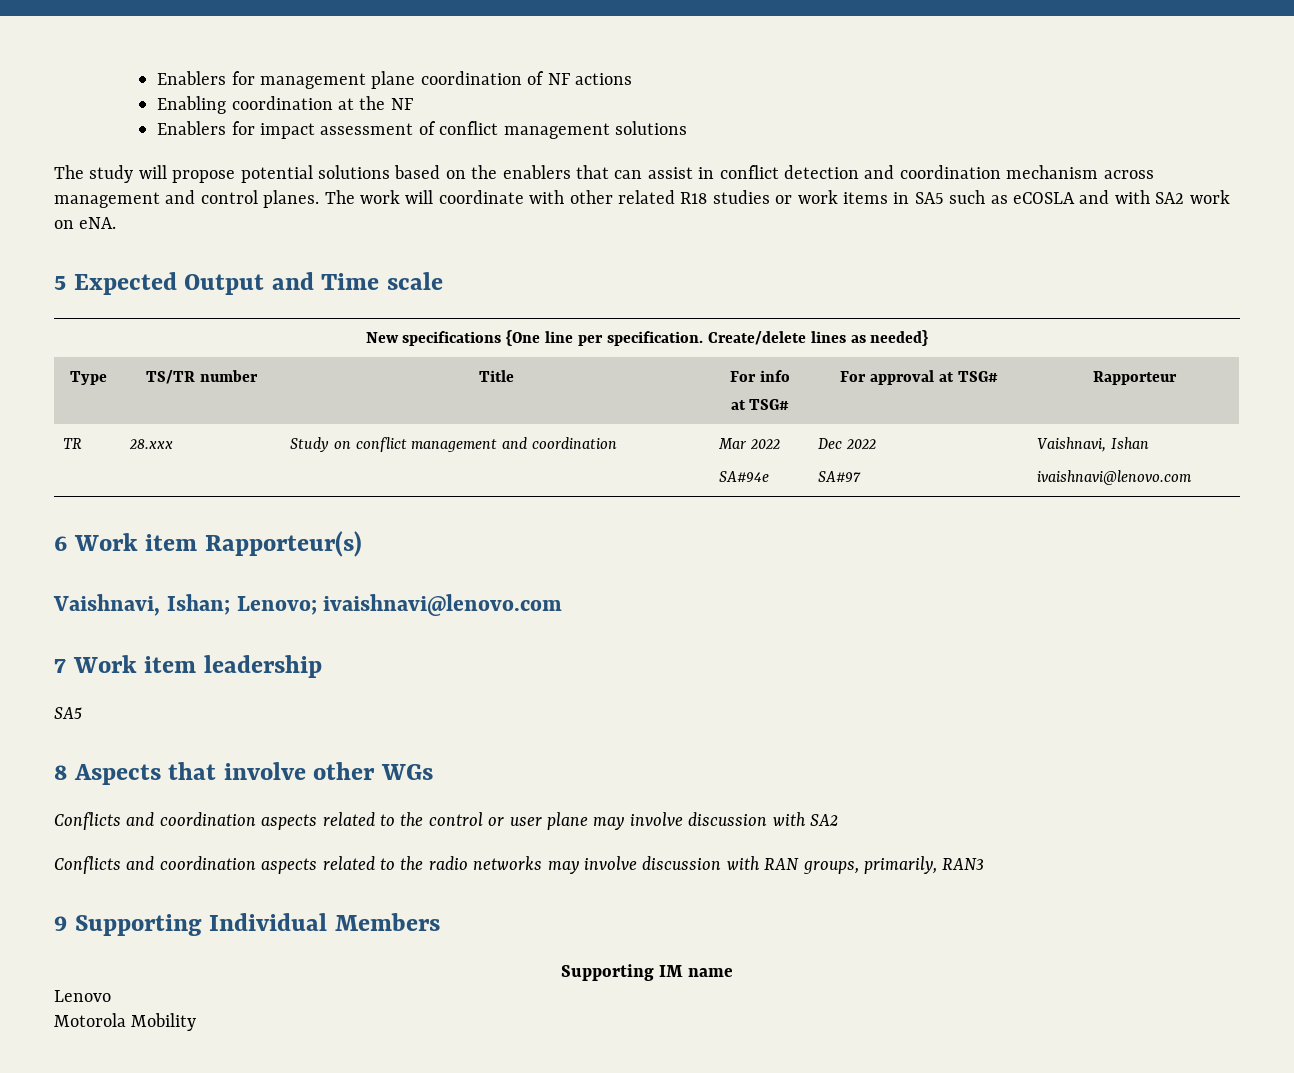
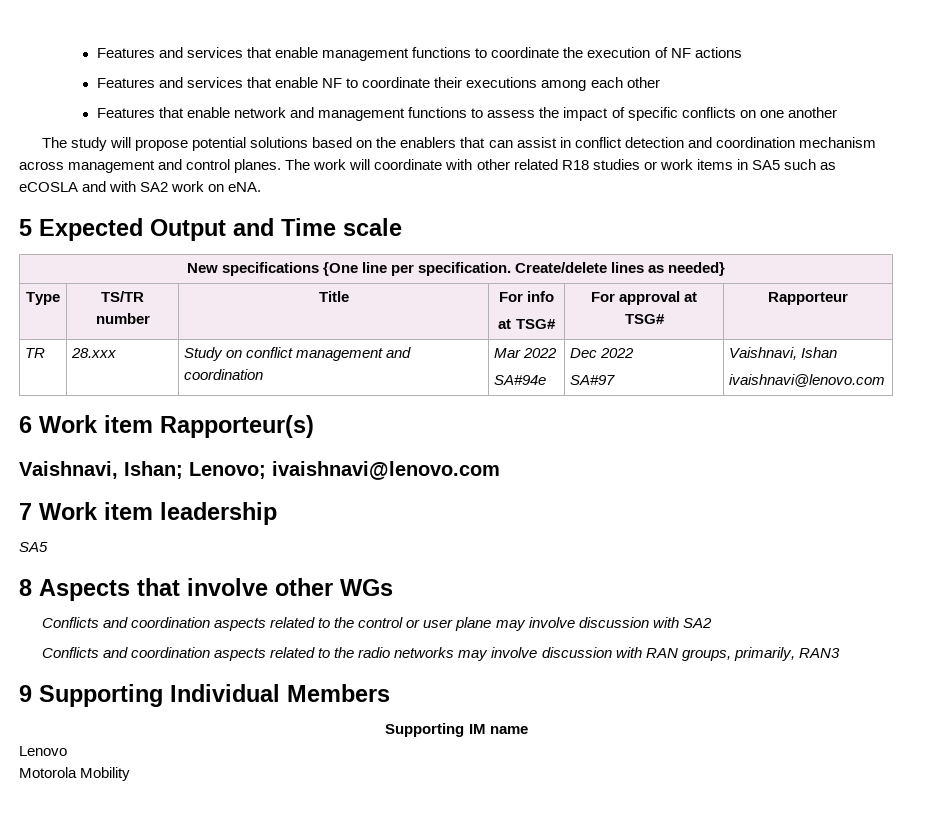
- Enablers for management plane coordination of NF actions
- Enabling coordination at the NF
- Enablers for impact assessment of conflict management solutions
+ Features and services that enable management functions to coordinate the execution of NF actions
+ Features and services that enable NF to coordinate their executions among each other
+ Features that enable network and management functions to assess the impact of specific conflicts on one another

